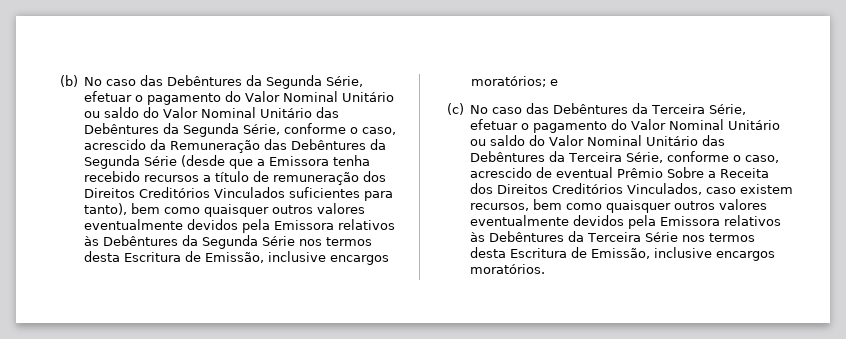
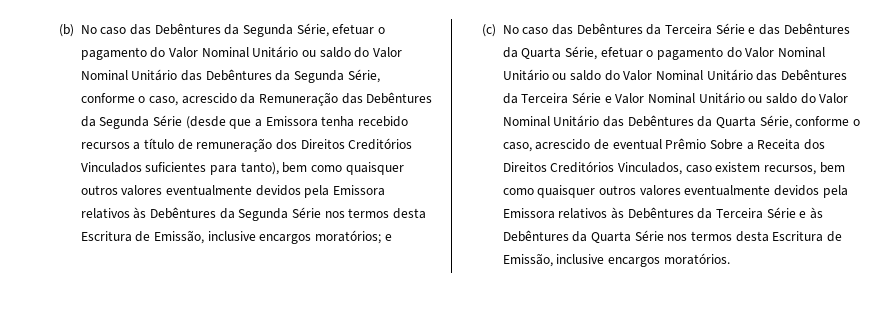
- (c) No caso das Debêntures da Terceira Série, efetuar o pagamento do Valor Nominal Unitário ou saldo do Valor Nominal Unitário das Debêntures da Terceira Série, conforme o caso, acrescido de eventual Prêmio Sobre a Receita dos Direitos Creditórios Vinculados, caso existem recursos, bem como quaisquer outros valores eventualmente devidos pela Emissora relativos às Debêntures da Terceira Série nos termos desta Escritura de Emissão, inclusive encargos moratórios.
+ (c) No caso das Debêntures da Terceira Série e das Debêntures da Quarta Série, efetuar o pagamento do Valor Nominal Unitário ou saldo do Valor Nominal Unitário das Debêntures da Terceira Série e Valor Nominal Unitário ou saldo do Valor Nominal Unitário das Debêntures da Quarta Série, conforme o caso, acrescido de eventual Prêmio Sobre a Receita dos Direitos Creditórios Vinculados, caso existem recursos, bem como quaisquer outros valores eventualmente devidos pela Emissora relativos às Debêntures da Terceira Série e às Debêntures da Quarta Série nos termos desta Escritura de Emissão, inclusive encargos moratórios.

